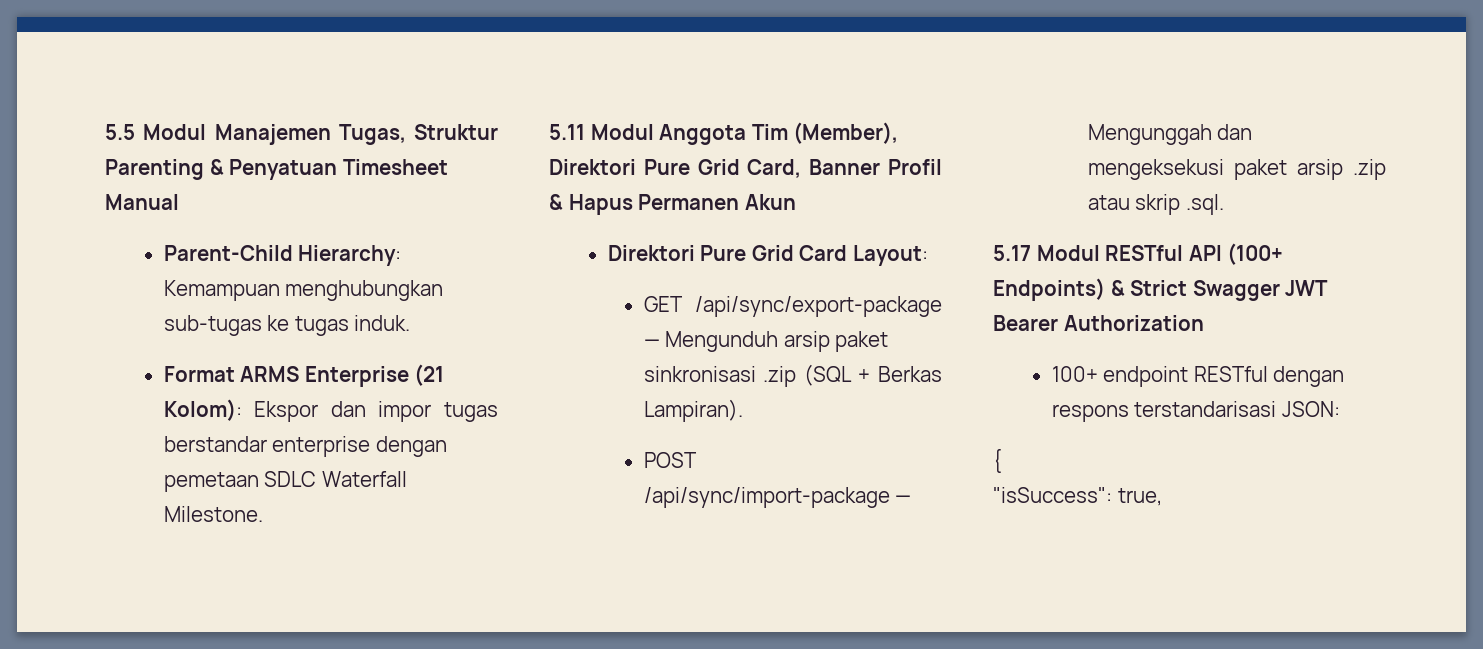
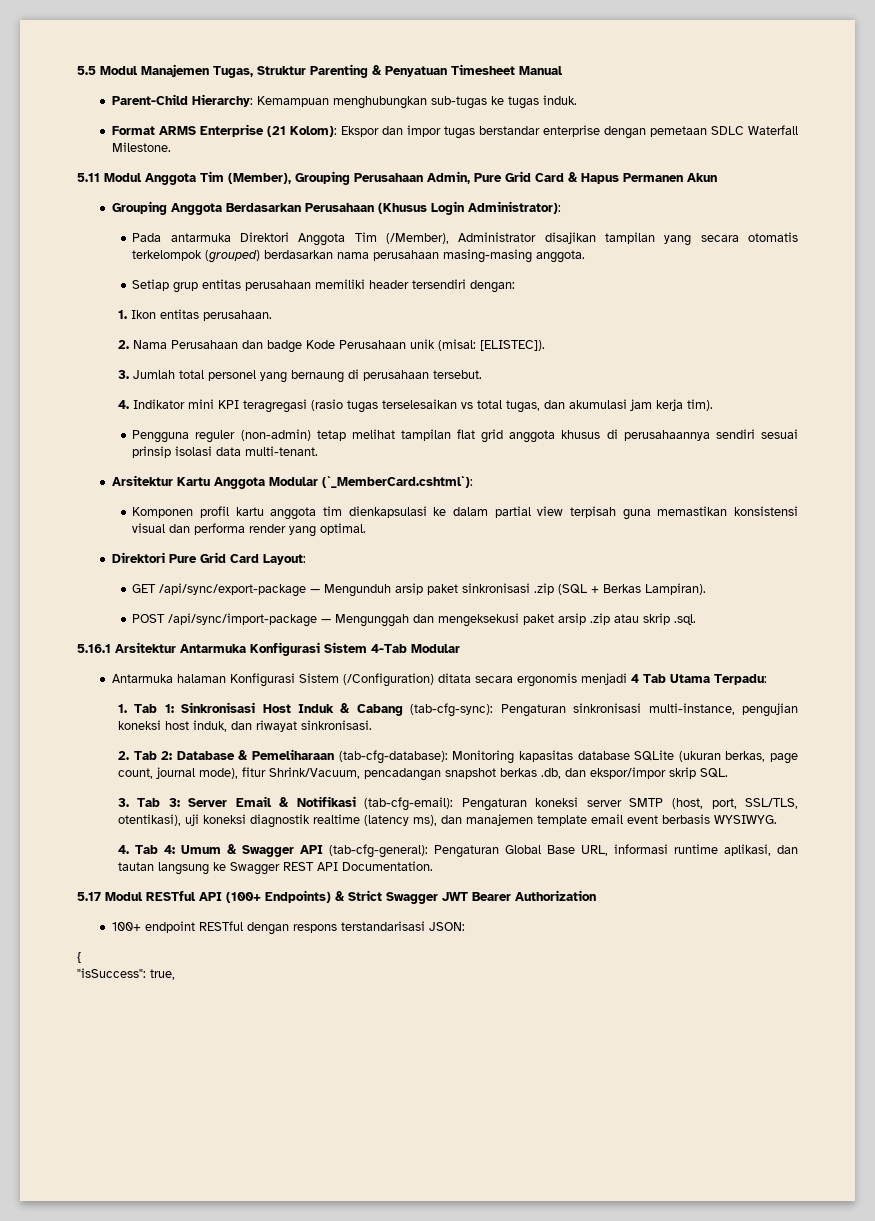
- 5.11 Modul Anggota Tim (Member), Direktori Pure Grid Card, Banner Profil & Hapus Permanen Akun
+ 5.11 Modul Anggota Tim (Member), Grouping Perusahaan Admin, Pure Grid Card & Hapus Permanen Akun
+ Grouping Anggota Berdasarkan Perusahaan (Khusus Login Administrator):
+ Pada antarmuka Direktori Anggota Tim (/Member), Administrator disajikan tampilan yang secara otomatis terkelompok (grouped) berdasarkan nama perusahaan masing-masing anggota.
+ Setiap grup entitas perusahaan memiliki header tersendiri dengan:
+ 1. Ikon entitas perusahaan.
+ 2. Nama Perusahaan dan badge Kode Perusahaan unik (misal: [ELISTEC]).
+ 3. Jumlah total personel yang bernaung di perusahaan tersebut.
+ 4. Indikator mini KPI teragregasi (rasio tugas terselesaikan vs total tugas, dan akumulasi jam kerja tim).
+ Pengguna reguler (non-admin) tetap melihat tampilan flat grid anggota khusus di perusahaannya sendiri sesuai prinsip isolasi data multi-tenant.
+ Arsitektur Kartu Anggota Modular (`_MemberCard.cshtml`):
+ Komponen profil kartu anggota tim dienkapsulasi ke dalam partial view terpisah guna memastikan konsistensi visual dan performa render yang optimal.
+ 5.16.1 Arsitektur Antarmuka Konfigurasi Sistem 4-Tab Modular
+ Antarmuka halaman Konfigurasi Sistem (/Configuration) ditata secara ergonomis menjadi 4 Tab Utama Terpadu:
+ 1. Tab 1: Sinkronisasi Host Induk & Cabang (tab-cfg-sync): Pengaturan sinkronisasi multi-instance, pengujian koneksi host induk, dan riwayat sinkronisasi.
+ 2. Tab 2: Database & Pemeliharaan (tab-cfg-database): Monitoring kapasitas database SQLite (ukuran berkas, page count, journal mode), fitur Shrink/Vacuum, pencadangan snapshot berkas .db, dan ekspor/impor skrip SQL.
+ 3. Tab 3: Server Email & Notifikasi (tab-cfg-email): Pengaturan koneksi server SMTP (host, port, SSL/TLS, otentikasi), uji koneksi diagnostik realtime (latency ms), dan manajemen template email event berbasis WYSIWYG.
+ 4. Tab 4: Umum & Swagger API (tab-cfg-general): Pengaturan Global Base URL, informasi runtime aplikasi, dan tautan langsung ke Swagger REST API Documentation.

